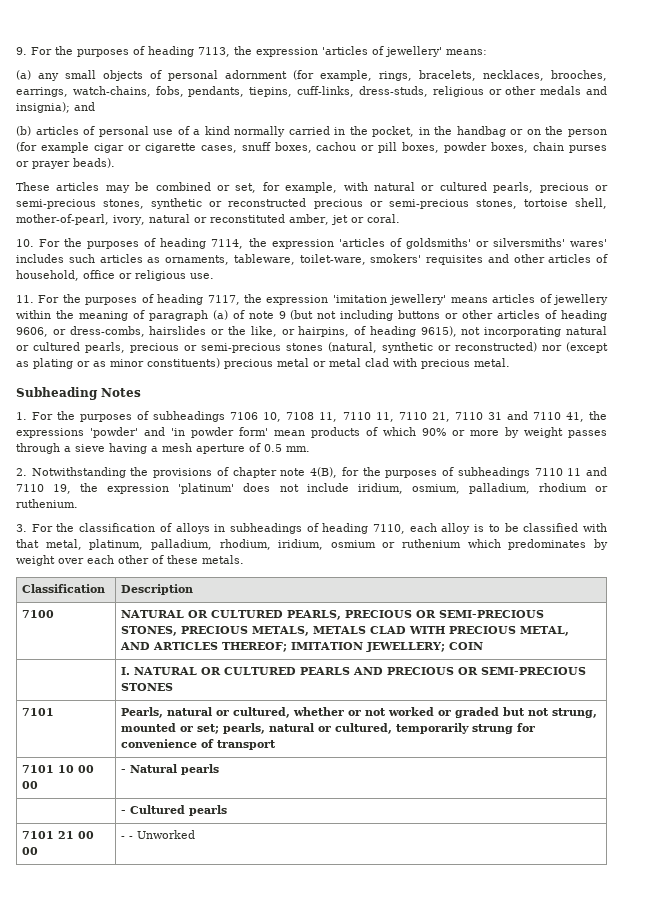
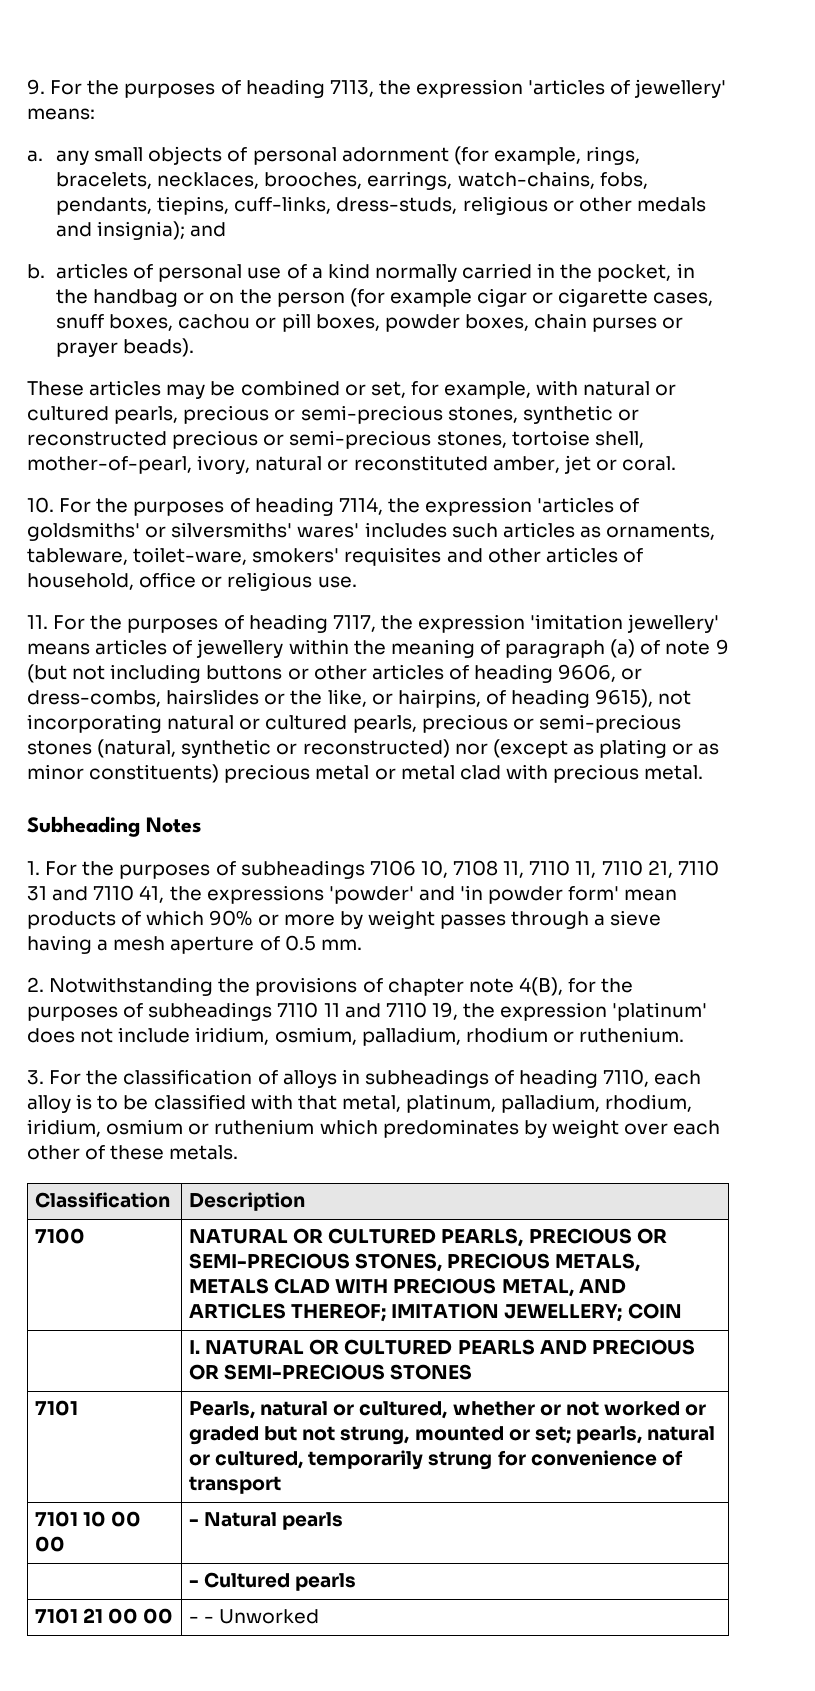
- (a) any small objects of personal adornment (for example, rings, bracelets, necklaces, brooches, earrings, watch-chains, fobs, pendants, tiepins, cuff-links, dress-studs, religious or other medals and insignia); and
+ a. any small objects of personal adornment (for example, rings, bracelets, necklaces, brooches, earrings, watch-chains, fobs, pendants, tiepins, cuff-links, dress-studs, religious or other medals and insignia); and
- (b) articles of personal use of a kind normally carried in the pocket, in the handbag or on the person (for example cigar or cigarette cases, snuff boxes, cachou or pill boxes, powder boxes, chain purses or prayer beads).
+ b. articles of personal use of a kind normally carried in the pocket, in the handbag or on the person (for example cigar or cigarette cases, snuff boxes, cachou or pill boxes, powder boxes, chain purses or prayer beads).

